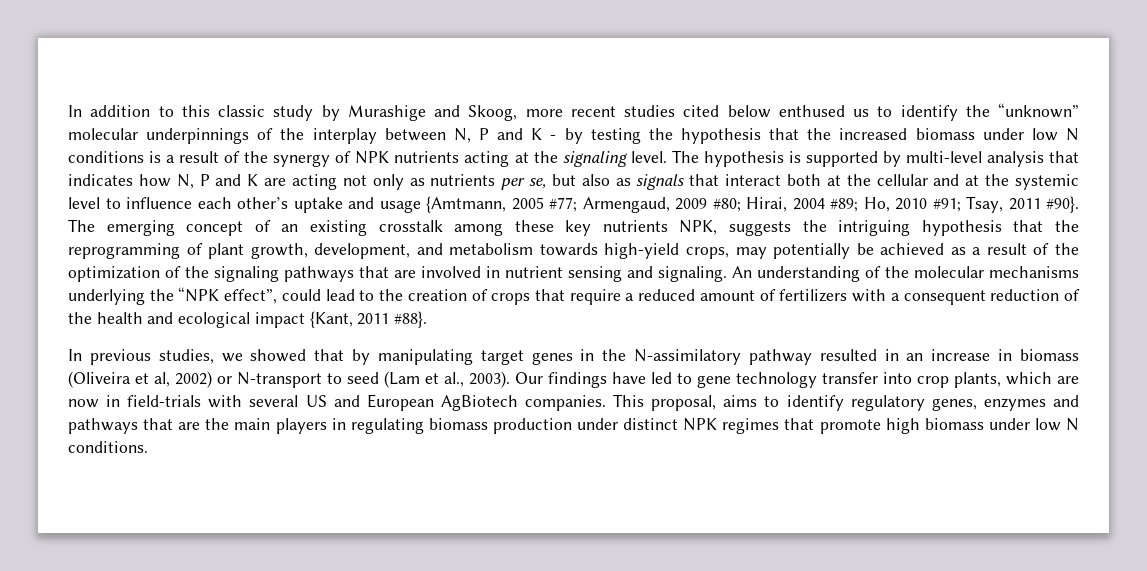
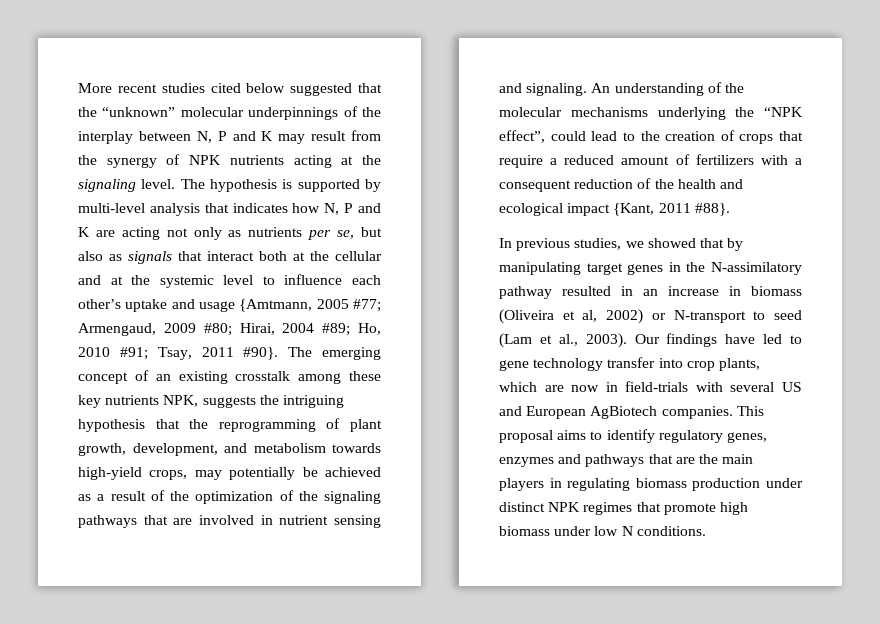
- In addition to this classic study by Murashige and Skoog, more recent studies cited below enthused us to identify the “unknown” molecular underpinnings of the interplay between N, P and K - by testing the hypothesis that the increased biomass under low N conditions is a result of the synergy of NPK nutrients acting at the signaling level.
+ More recent studies cited below suggested that the “unknown” molecular underpinnings of the interplay between N, P and K may result from the synergy of NPK nutrients acting at the signaling level.
- This proposal, aims to identify regulatory genes, enzymes and pathways that are the main players in regulating biomass production under distinct NPK regimes that promote high biomass under low N conditions.
+ This proposal aims to identify regulatory genes, enzymes and pathways that are the main players in regulating biomass production under distinct NPK regimes that promote high biomass under low N conditions.

